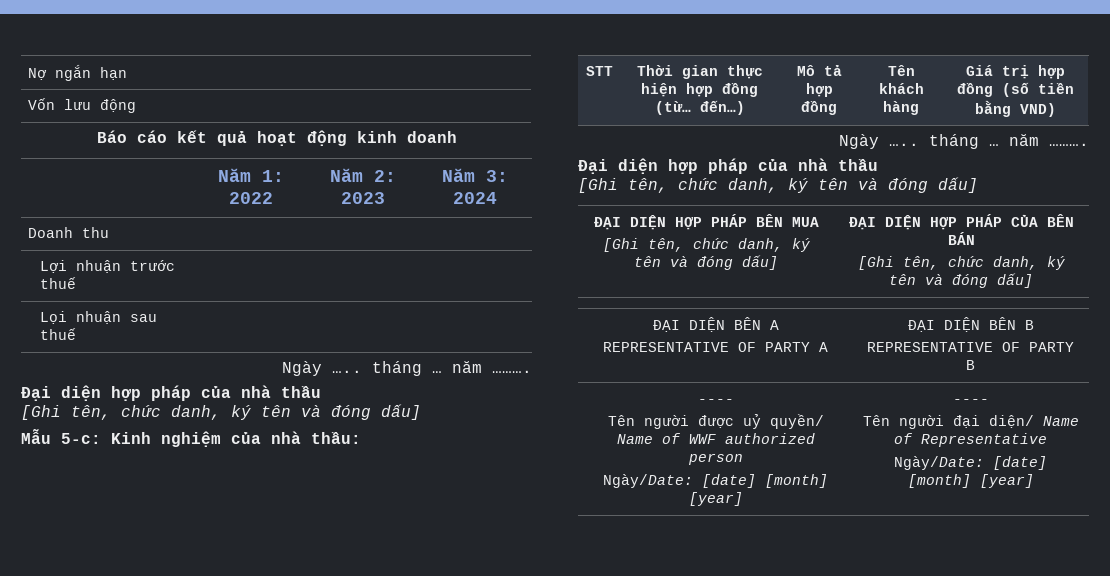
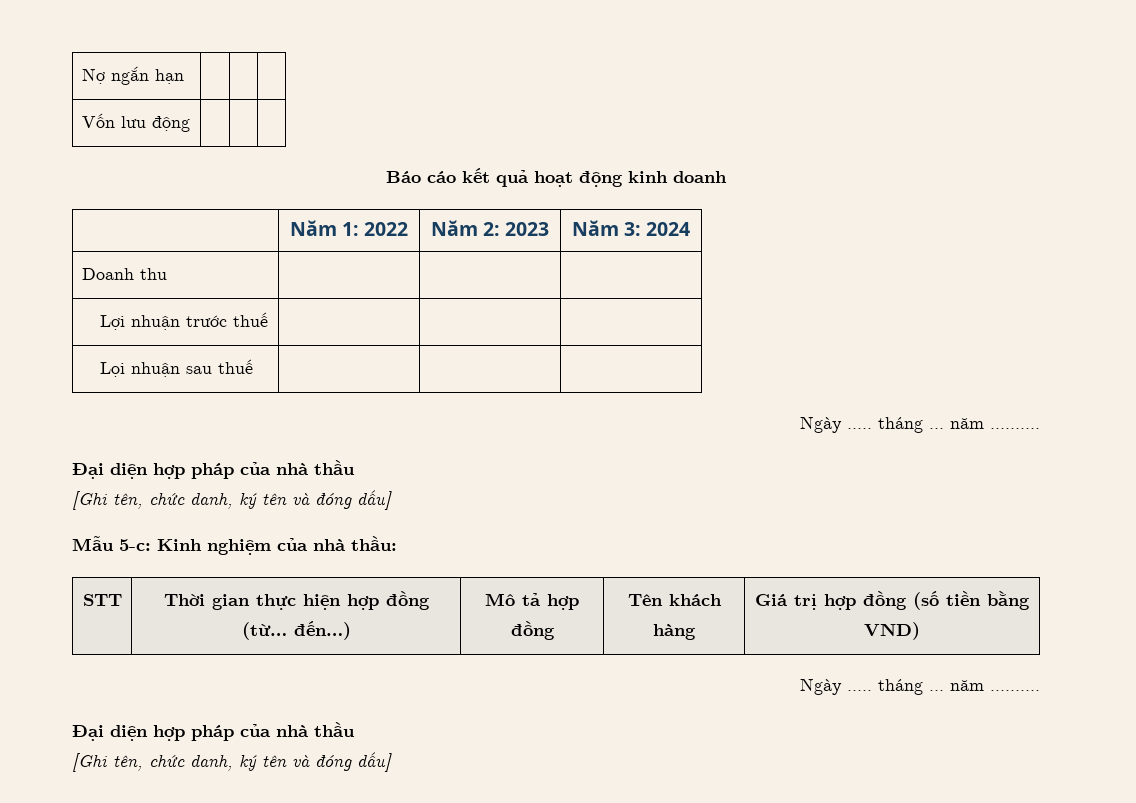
- ĐẠI DIỆN HỢP PHÁP BÊN MUA
- [Ghi tên, chức danh, ký tên và đóng dấu] | ĐẠI DIỆN HỢP PHÁP CỦA BÊN BÁN
- [Ghi tên, chức danh, ký tên và đóng dấu]
- ĐẠI DIỆN BÊN A
- REPRESENTATIVE OF PARTY A | ĐẠI DIỆN BÊN B
- REPRESENTATIVE OF PARTY B
- ----
- Tên người được uỷ quyền/ Name of WWF authorized person
- Ngày/Date: [date] [month] [year] | ----
- Tên người đại diện/ Name of Representative
- Ngày/Date: [date] [month] [year]

